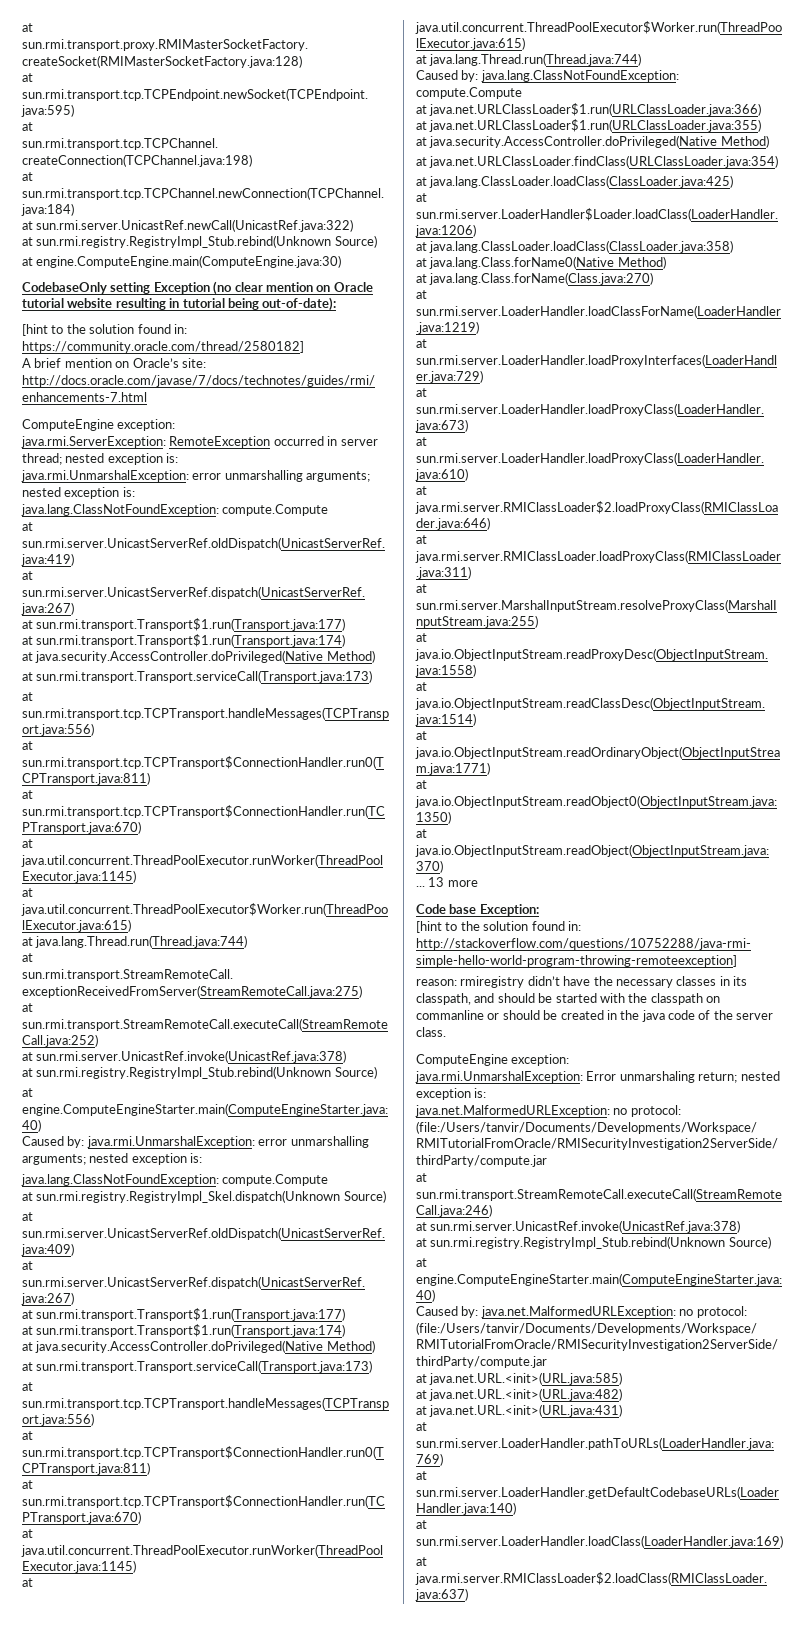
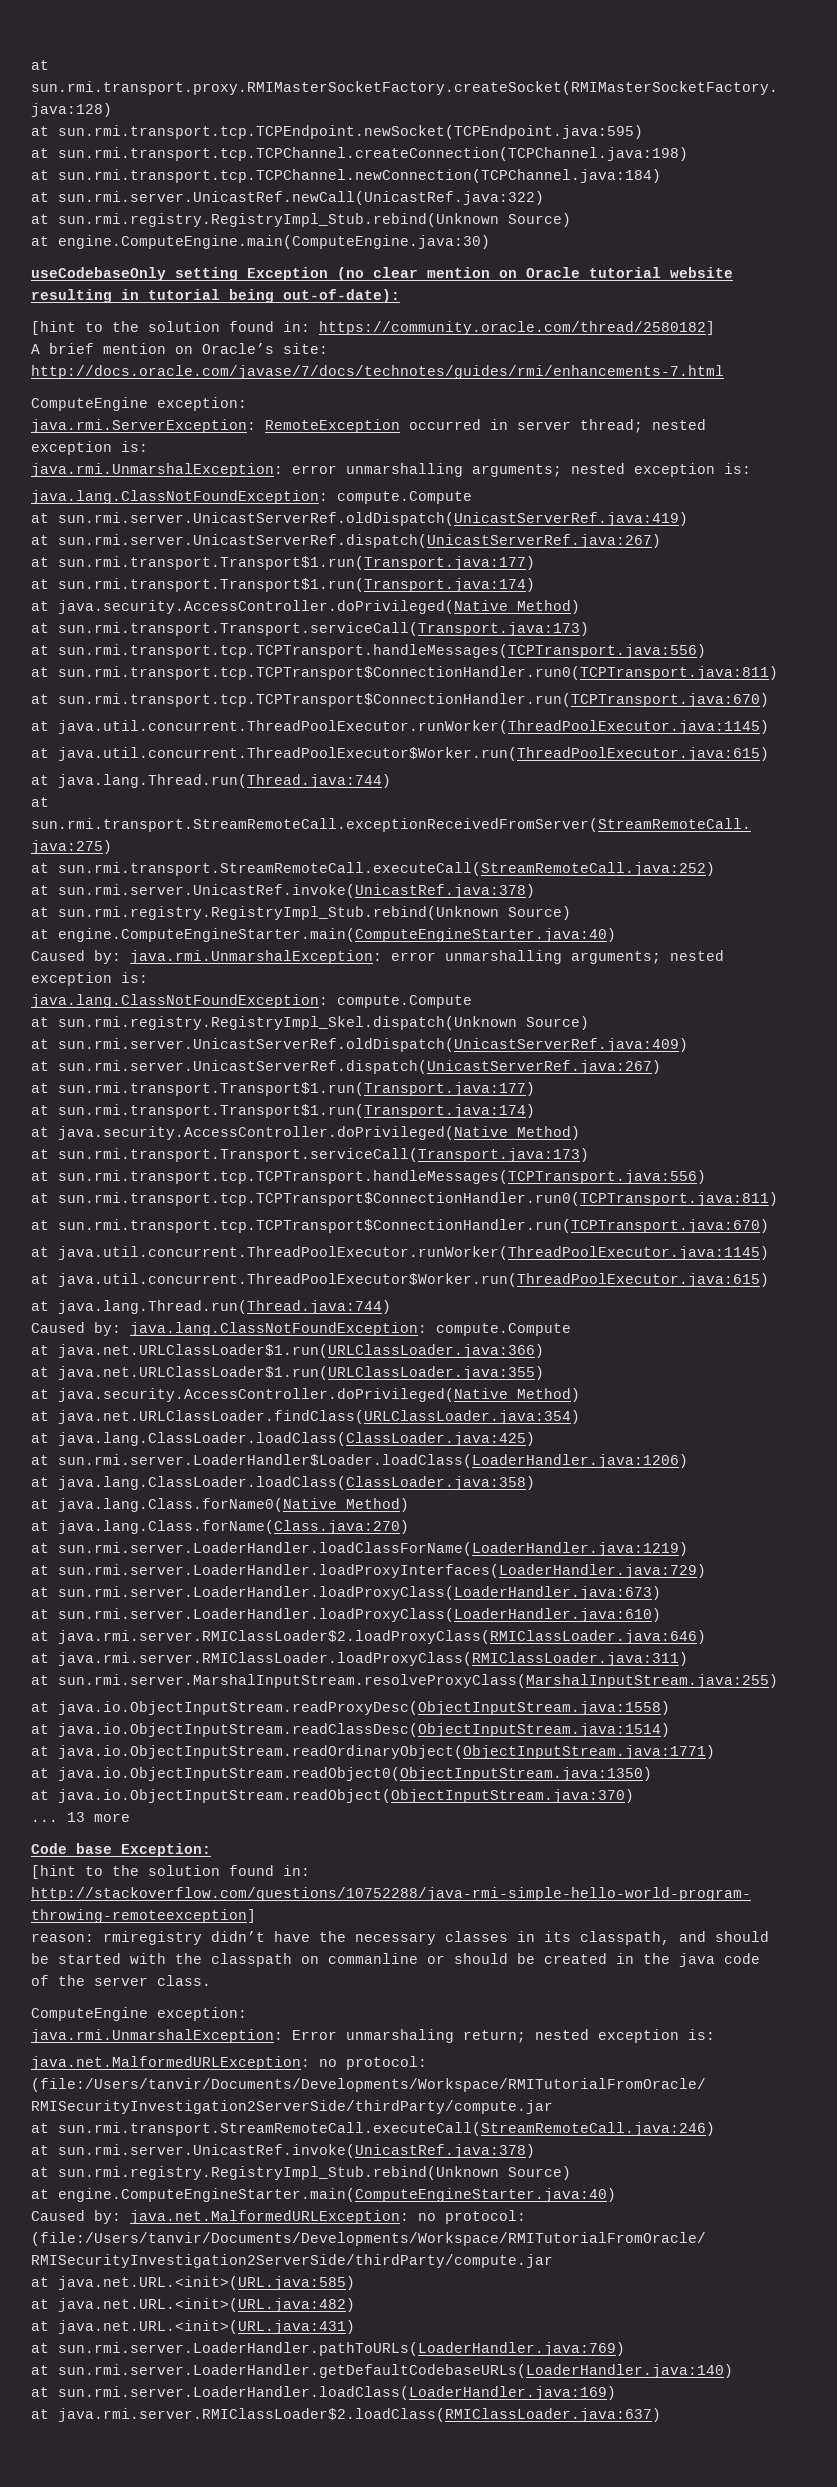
- CodebaseOnly setting Exception (no clear mention on Oracle tutorial website resulting in tutorial being out-of-date):
+ useCodebaseOnly setting Exception (no clear mention on Oracle tutorial website resulting in tutorial being out-of-date):

